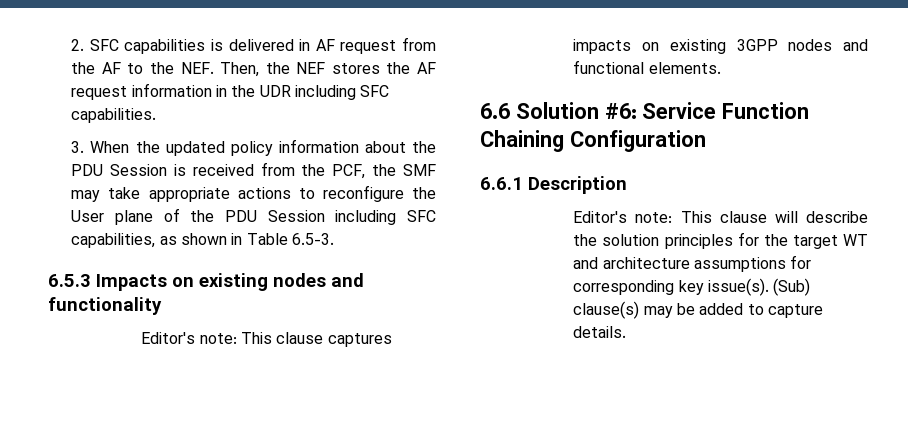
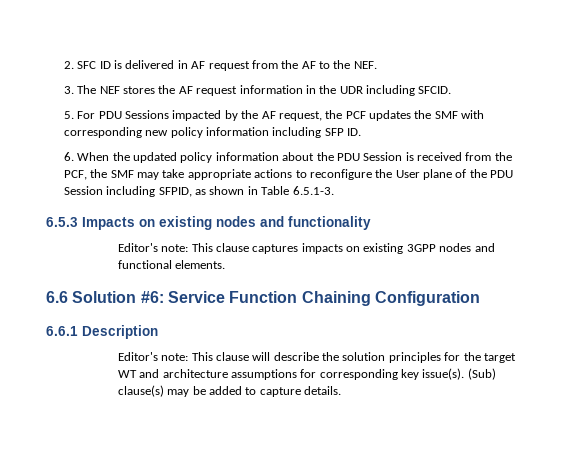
- 2. SFC capabilities is delivered in AF request from the AF to the NEF. Then, the NEF stores the AF request information in the UDR including SFC capabilities.
- 3. When the updated policy information about the PDU Session is received from the PCF, the SMF may take appropriate actions to reconfigure the User plane of the PDU Session including SFC capabilities, as shown in Table 6.5-3.
+ 2. SFC ID is delivered in AF request from the AF to the NEF.
+ 3. The NEF stores the AF request information in the UDR including SFCID.
+ 5. For PDU Sessions impacted by the AF request, the PCF updates the SMF with corresponding new policy information including SFP ID.
+ 6. When the updated policy information about the PDU Session is received from the PCF, the SMF may take appropriate actions to reconfigure the User plane of the PDU Session including SFPID, as shown in Table 6.5.1-3.

